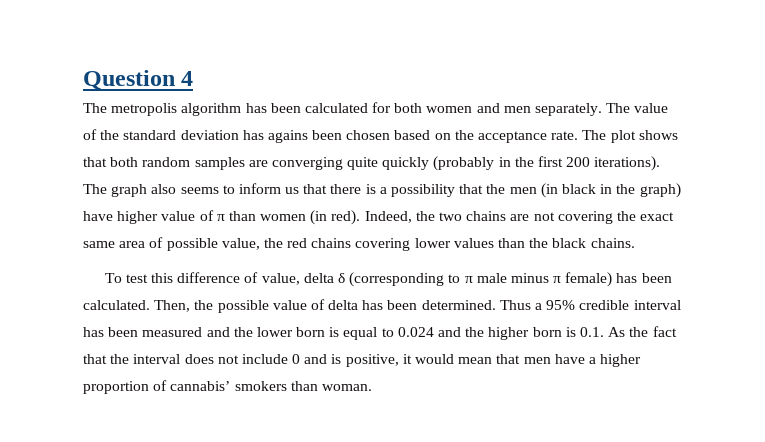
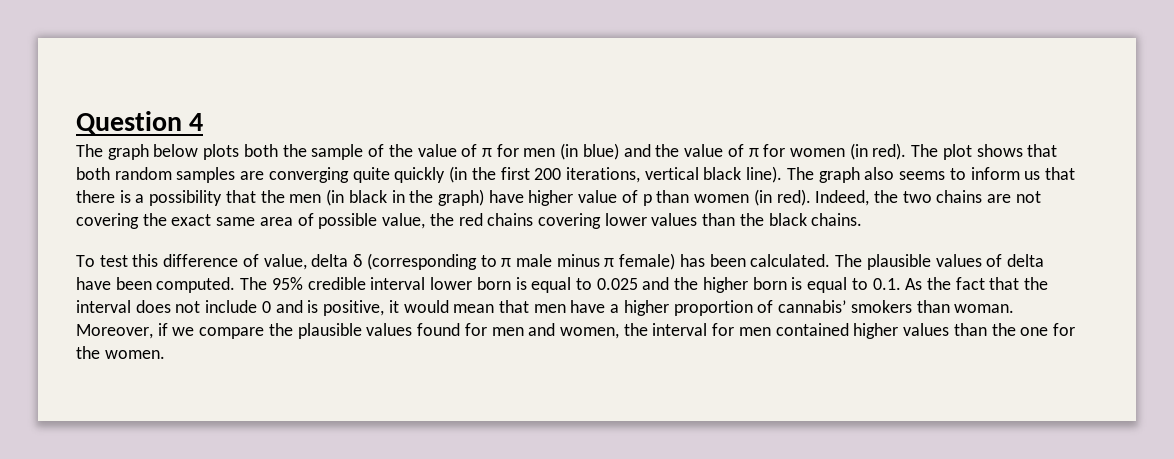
- The metropolis algorithm has been calculated for both women and men separately. The value of the standard deviation has agains been chosen based on the acceptance rate.
+ The graph below plots both the sample of the value of π for men (in blue) and the value of π for women (in red).
- The plot shows that both random samples are converging quite quickly (probably in the first 200 iterations).
+ The plot shows that both random samples are converging quite quickly (in the first 200 iterations, vertical black line).
- The graph also seems to inform us that there is a possibility that the men (in black in the graph) have higher value of π than women (in red).
+ The graph also seems to inform us that there is a possibility that the men (in black in the graph) have higher value of p than women (in red).
- Then, the possible value of delta has been determined. Thus a 95% credible interval has been measured and the lower born is equal to 0.024 and the higher born is 0.1. As the fact that the interval does not include 0 and is positive, it would mean that men have a higher proportion of cannabis’ smokers than woman.
+ The plausible values of delta have been computed. The 95% credible interval lower born is equal to 0.025 and the higher born is equal to 0.1. As the fact that the interval does not include 0 and is positive, it would mean that men have a higher proportion of cannabis’ smokers than woman.
+ Moreover, if we compare the plausible values found for men and women, the interval for men contained higher values than the one for the women.

